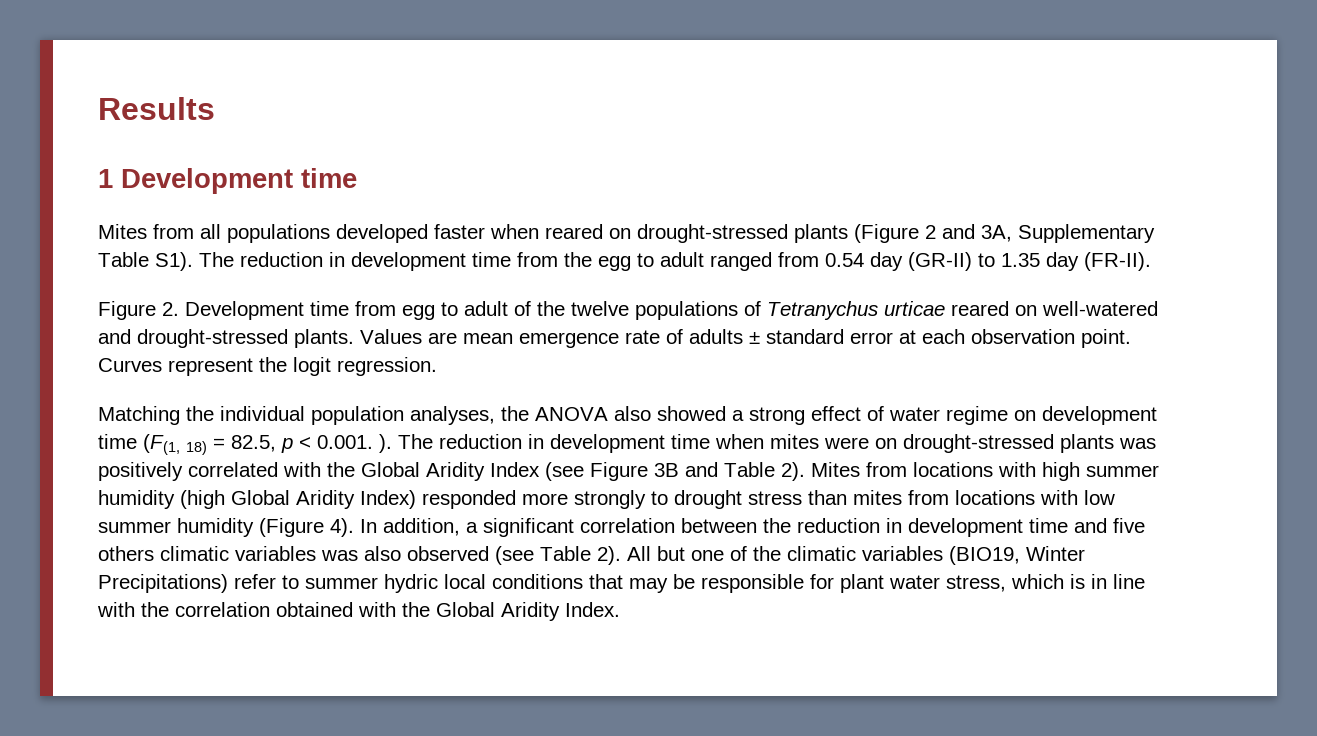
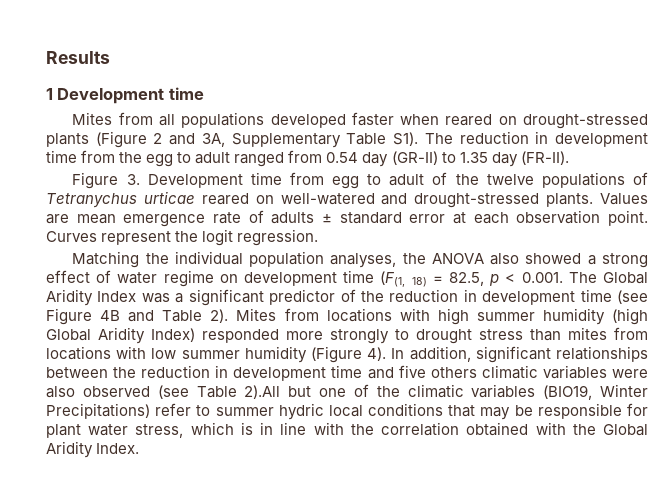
- Figure 2. Development time from egg to adult of the twelve populations of Tetranychus urticae reared on well-watered and drought-stressed plants.
+ Figure 3. Development time from egg to adult of the twelve populations of Tetranychus urticae reared on well-watered and drought-stressed plants.
- Matching the individual population analyses, the ANOVA also showed a strong effect of water regime on development time (F(1, 18) = 82.5, p < 0.001. ). The reduction in development time when mites were on drought-stressed plants was positively correlated with the Global Aridity Index (see Figure 3B and Table 2).
+ Matching the individual population analyses, the ANOVA also showed a strong effect of water regime on development time (F(1, 18) = 82.5, p < 0.001. The Global Aridity Index was a significant predictor of the reduction in development time (see Figure 4B and Table 2).
- In addition, a significant correlation between the reduction in development time and five others climatic variables was also observed (see Table 2). All but one of the climatic variables (BIO19, Winter Precipitations) refer to summer hydric local conditions that may be responsible for plant water stress, which is in line with the correlation obtained with the Global Aridity Index.
+ In addition, significant relationships between the reduction in development time and five others climatic variables were also observed (see Table 2).All but one of the climatic variables (BIO19, Winter Precipitations) refer to summer hydric local conditions that may be responsible for plant water stress, which is in line with the correlation obtained with the Global Aridity Index.

